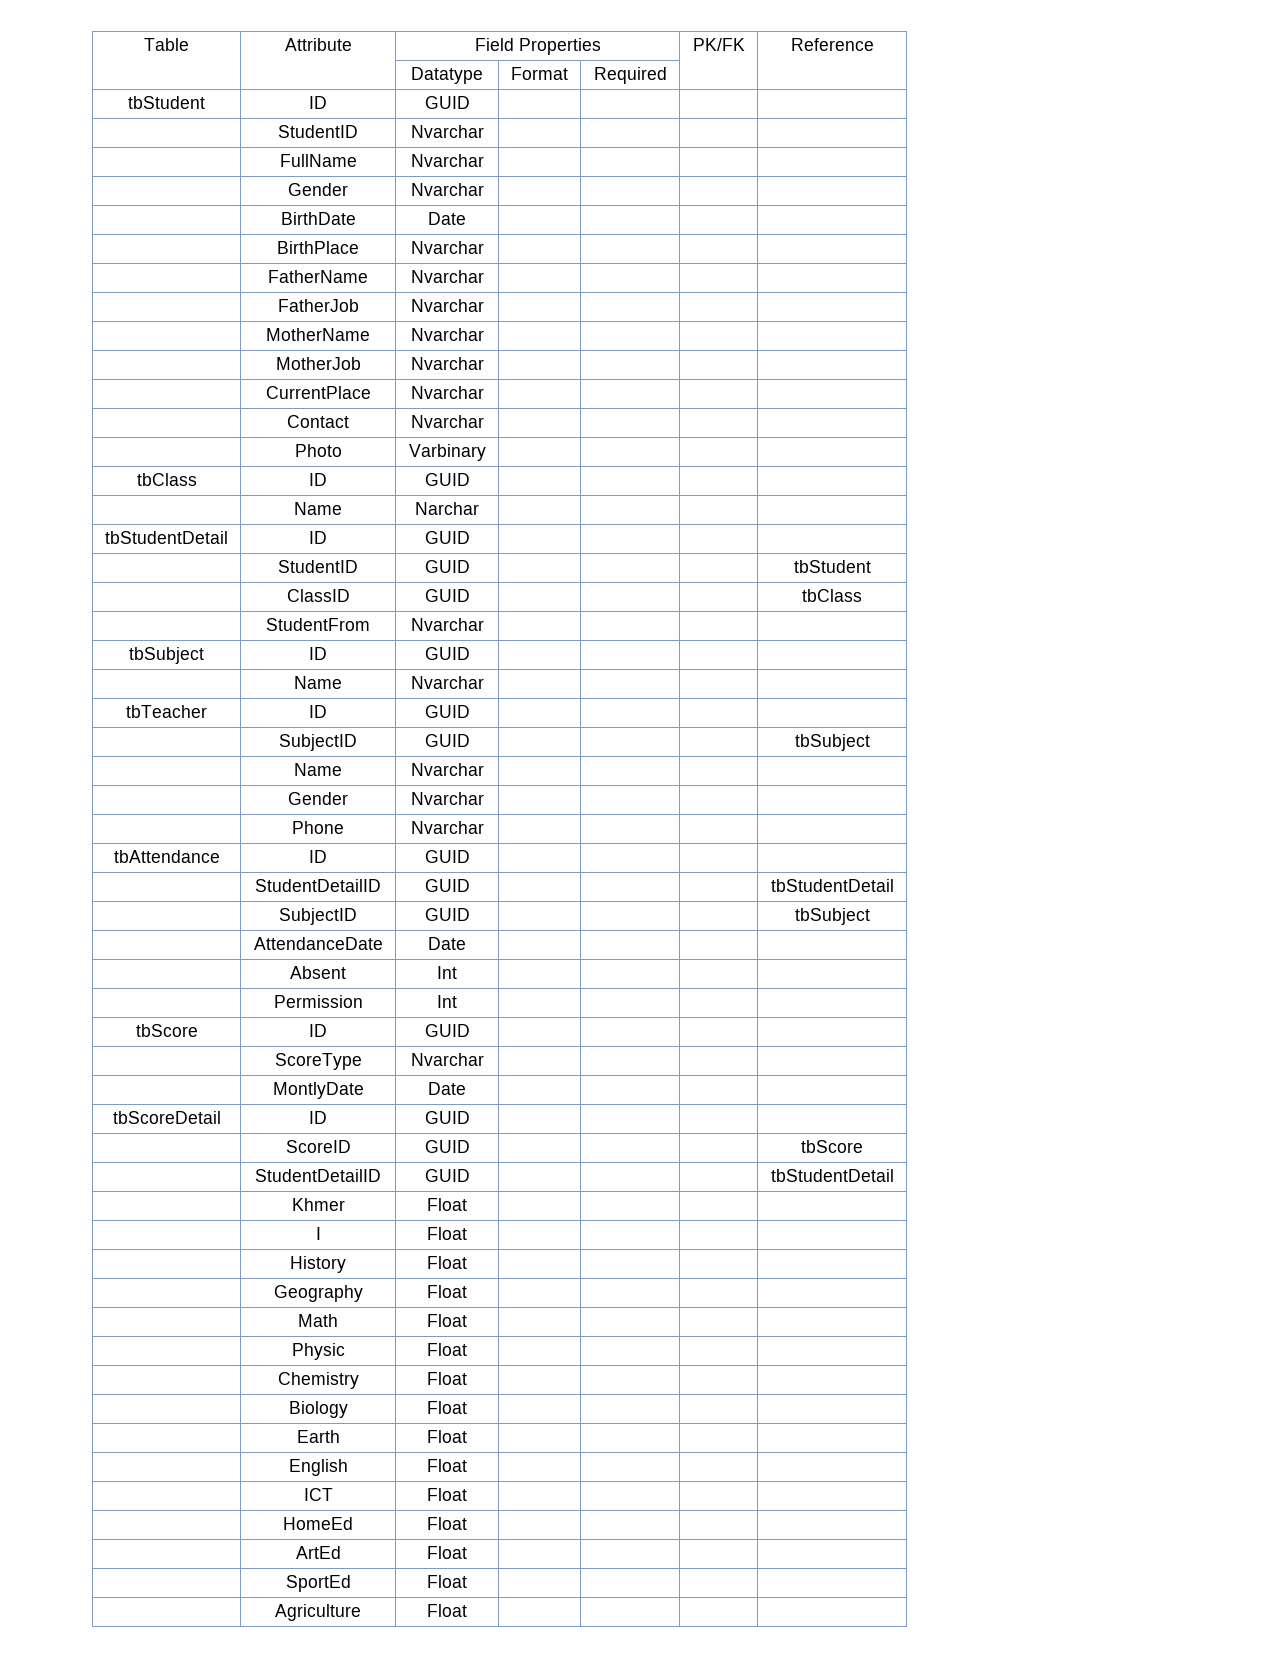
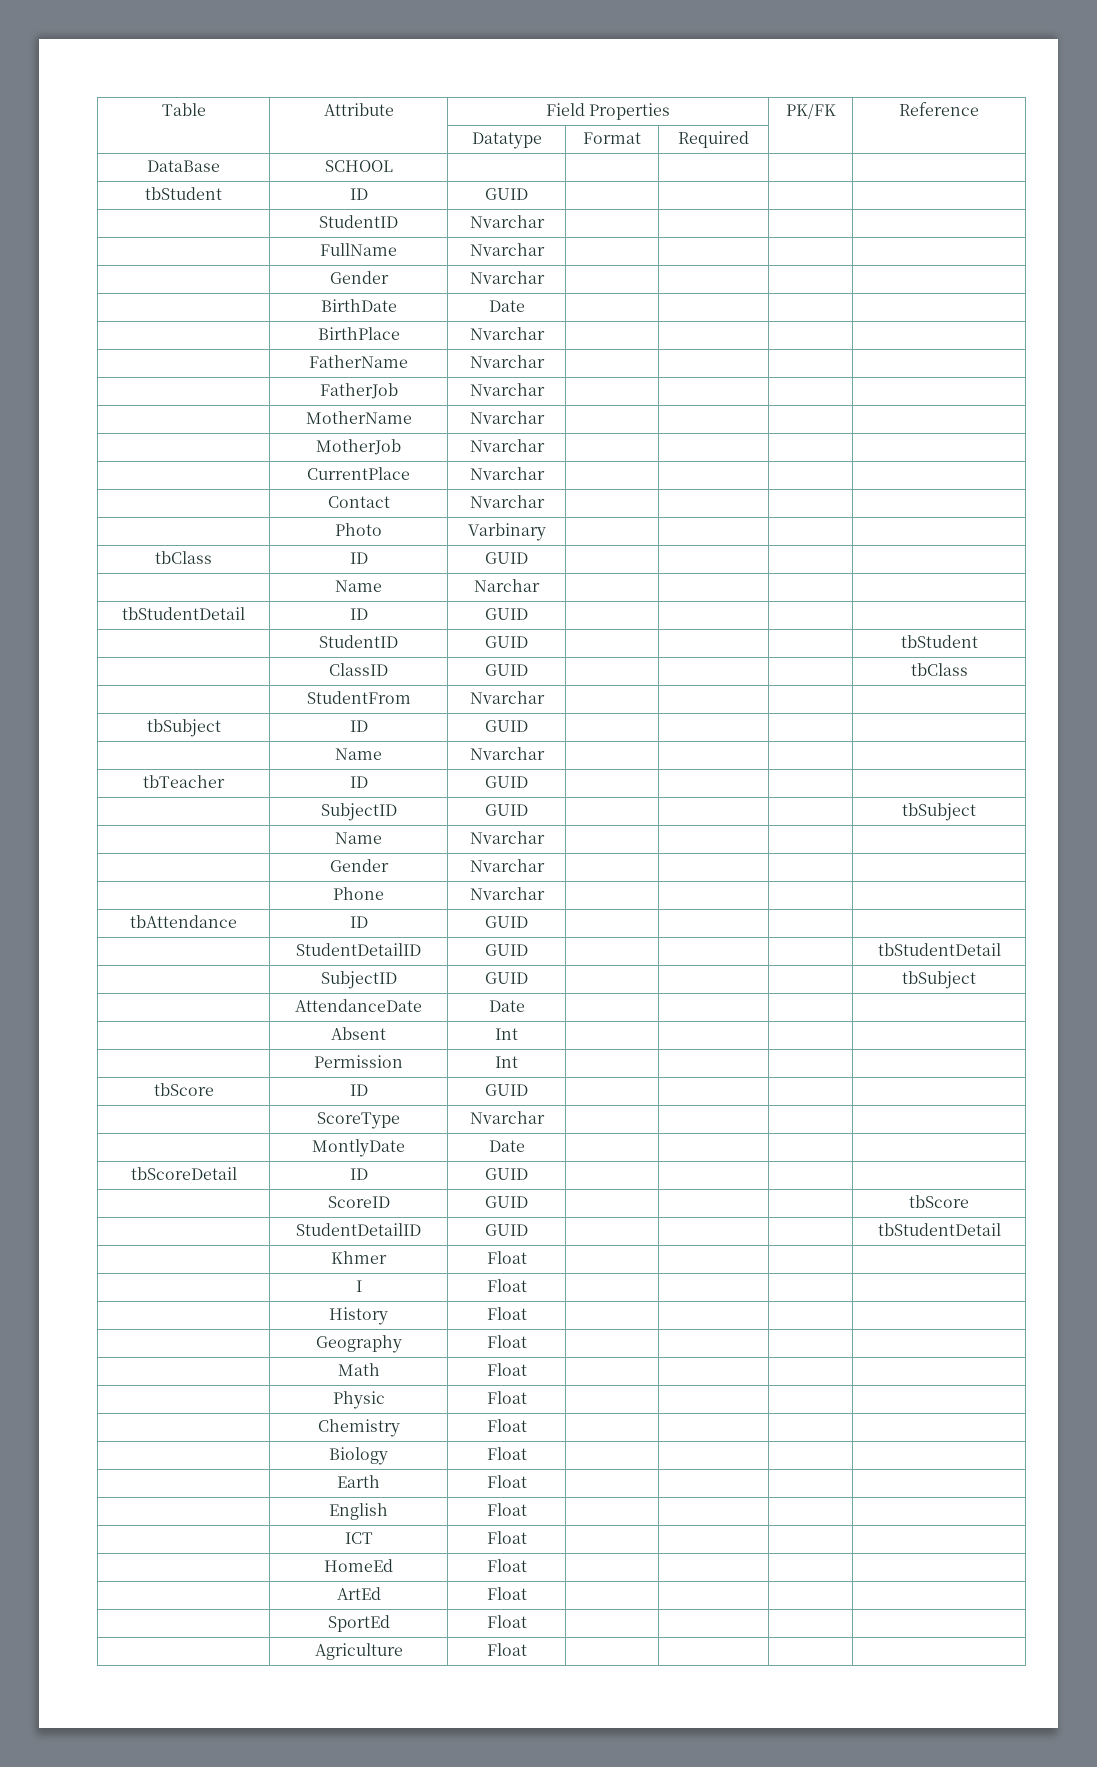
+ DataBase | SCHOOL | | | | |

